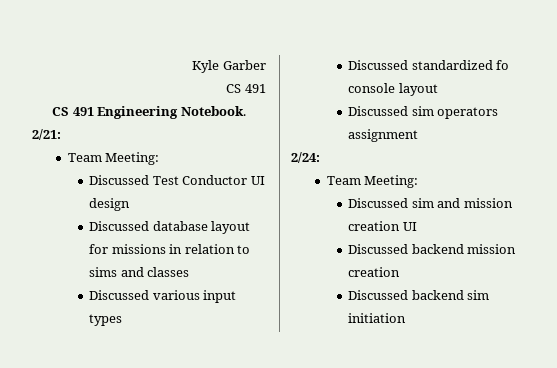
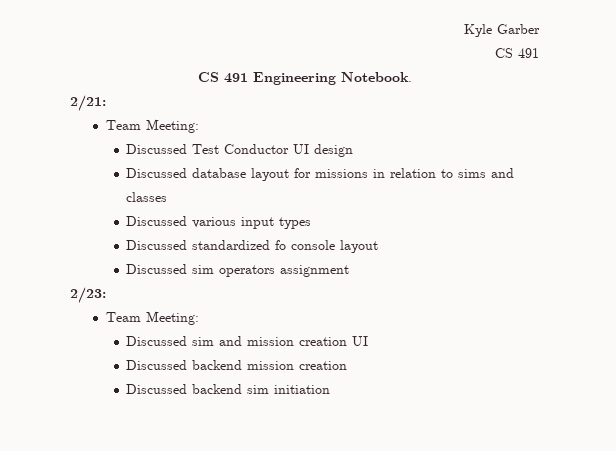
- 2/24:
+ 2/23:

